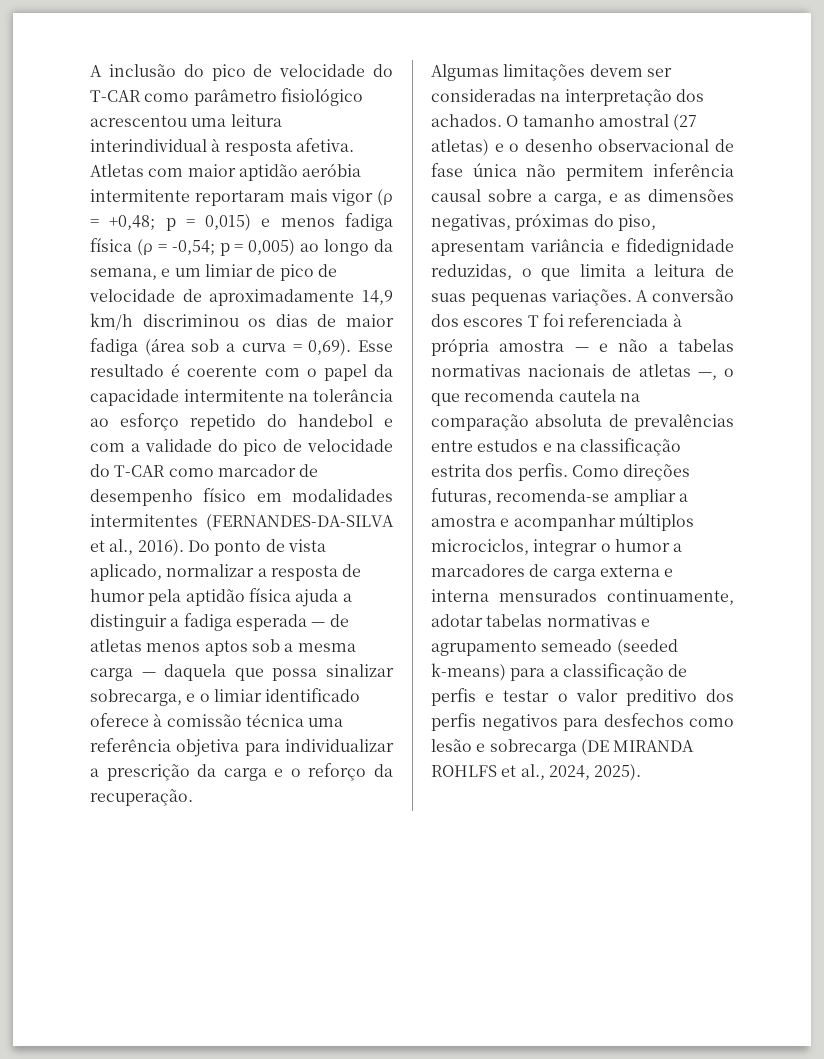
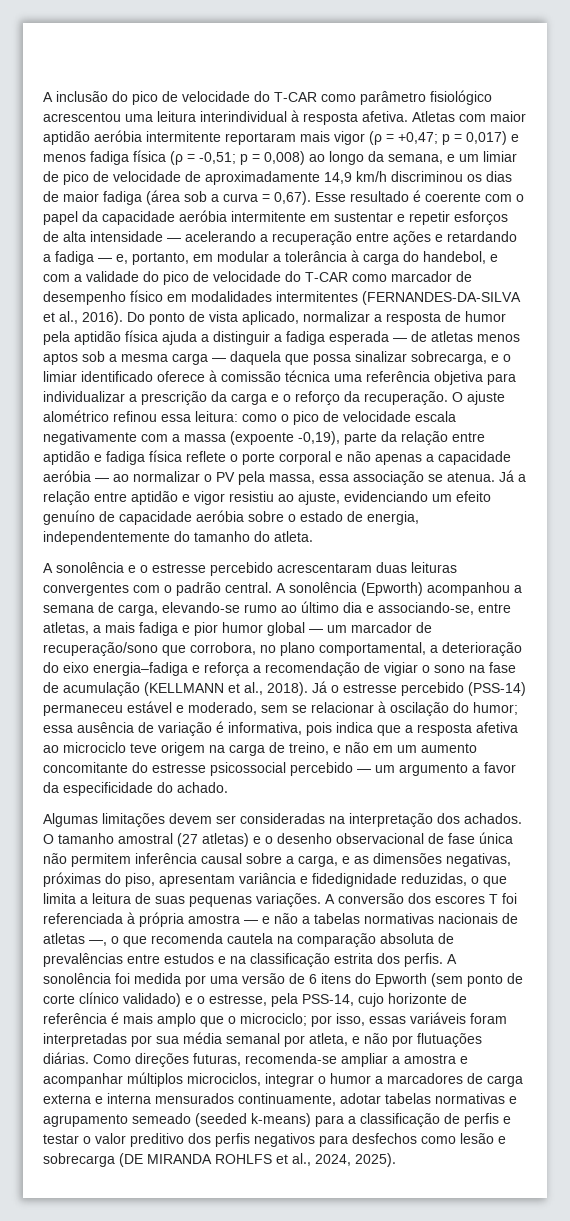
- Atletas com maior aptidão aeróbia intermitente reportaram mais vigor (ρ = +0,48; p = 0,015) e menos fadiga física (ρ = -0,54; p = 0,005) ao longo da semana, e um limiar de pico de velocidade de aproximadamente 14,9 km/h discriminou os dias de maior fadiga (área sob a curva = 0,69).
+ Atletas com maior aptidão aeróbia intermitente reportaram mais vigor (ρ = +0,47; p = 0,017) e menos fadiga física (ρ = -0,51; p = 0,008) ao longo da semana, e um limiar de pico de velocidade de aproximadamente 14,9 km/h discriminou os dias de maior fadiga (área sob a curva = 0,67).
- Esse resultado é coerente com o papel da capacidade intermitente na tolerância ao esforço repetido do handebol e com a validade do pico de velocidade do T-CAR como marcador de desempenho físico em modalidades intermitentes (FERNANDES-DA-SILVA et al., 2016).
+ Esse resultado é coerente com o papel da capacidade aeróbia intermitente em sustentar e repetir esforços de alta intensidade — acelerando a recuperação entre ações e retardando a fadiga — e, portanto, em modular a tolerância à carga do handebol, e com a validade do pico de velocidade do T-CAR como marcador de desempenho físico em modalidades intermitentes (FERNANDES-DA-SILVA et al., 2016).
+ O ajuste alométrico refinou essa leitura: como o pico de velocidade escala negativamente com a massa (expoente -0,19), parte da relação entre aptidão e fadiga física reflete o porte corporal e não apenas a capacidade aeróbia — ao normalizar o PV pela massa, essa associação se atenua. Já a relação entre aptidão e vigor resistiu ao ajuste, evidenciando um efeito genuíno de capacidade aeróbia sobre o estado de energia, independentemente do tamanho do atleta.
+ A sonolência e o estresse percebido acrescentaram duas leituras convergentes com o padrão central. A sonolência (Epworth) acompanhou a semana de carga, elevando-se rumo ao último dia e associando-se, entre atletas, a mais fadiga e pior humor global — um marcador de recuperação/sono que corrobora, no plano comportamental, a deterioração do eixo energia–fadiga e reforça a recomendação de vigiar o sono na fase de acumulação (KELLMANN et al., 2018). Já o estresse percebido (PSS-14) permaneceu estável e moderado, sem se relacionar à oscilação do humor; essa ausência de variação é informativa, pois indica que a resposta afetiva ao microciclo teve origem na carga de treino, e não em um aumento concomitante do estresse psicossocial percebido — um argumento a favor da especificidade do achado.
+ A sonolência foi medida por uma versão de 6 itens do Epworth (sem ponto de corte clínico validado) e o estresse, pela PSS-14, cujo horizonte de referência é mais amplo que o microciclo; por isso, essas variáveis foram interpretadas por sua média semanal por atleta, e não por flutuações diárias.

